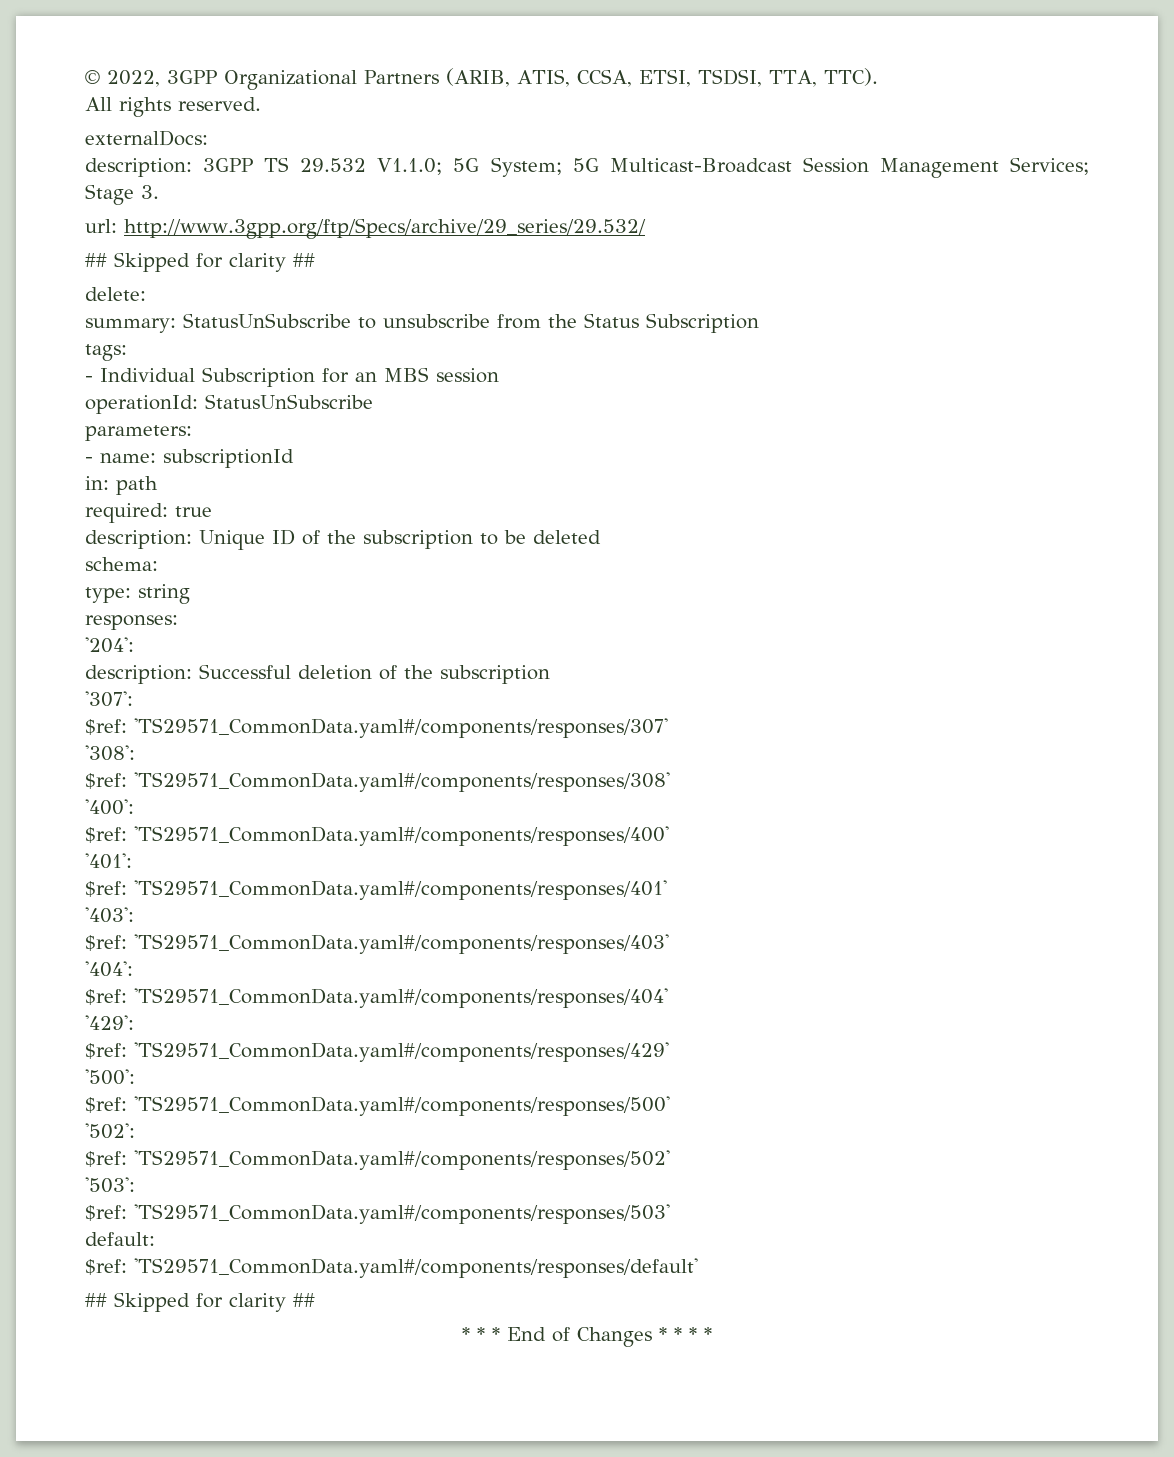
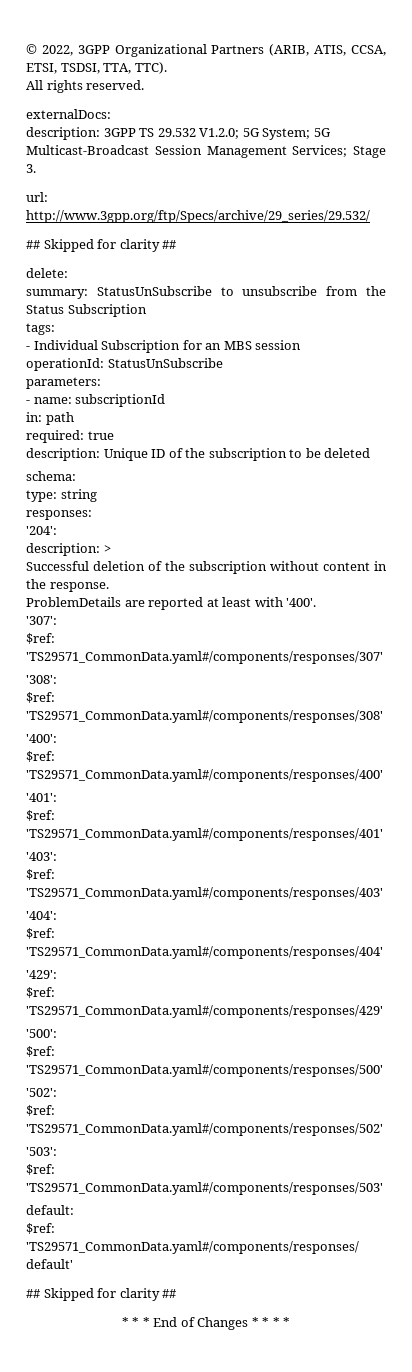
- description: 3GPP TS 29.532 V1.1.0; 5G System; 5G Multicast-Broadcast Session Management Services; Stage 3.
+ description: 3GPP TS 29.532 V1.2.0; 5G System; 5G Multicast-Broadcast Session Management Services; Stage 3.
- description: Successful deletion of the subscription
+ description: >
+ Successful deletion of the subscription without content in the response.
+ ProblemDetails are reported at least with '400'.

